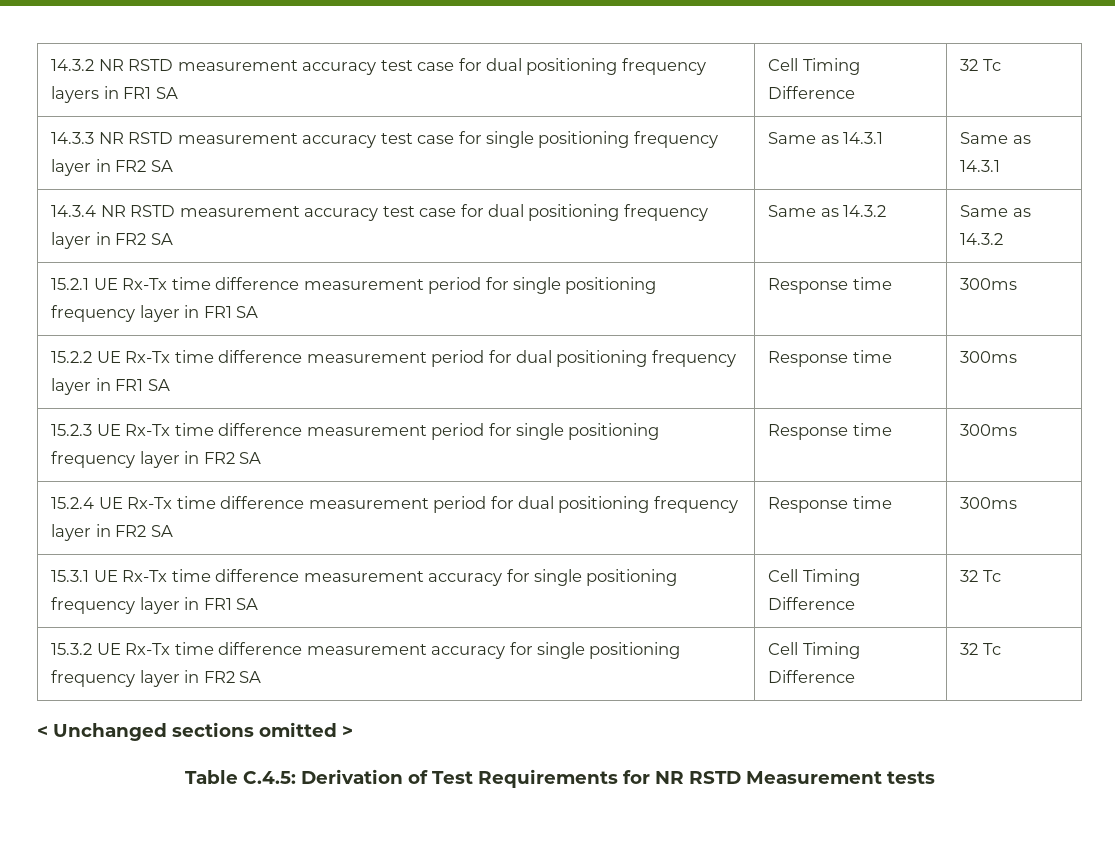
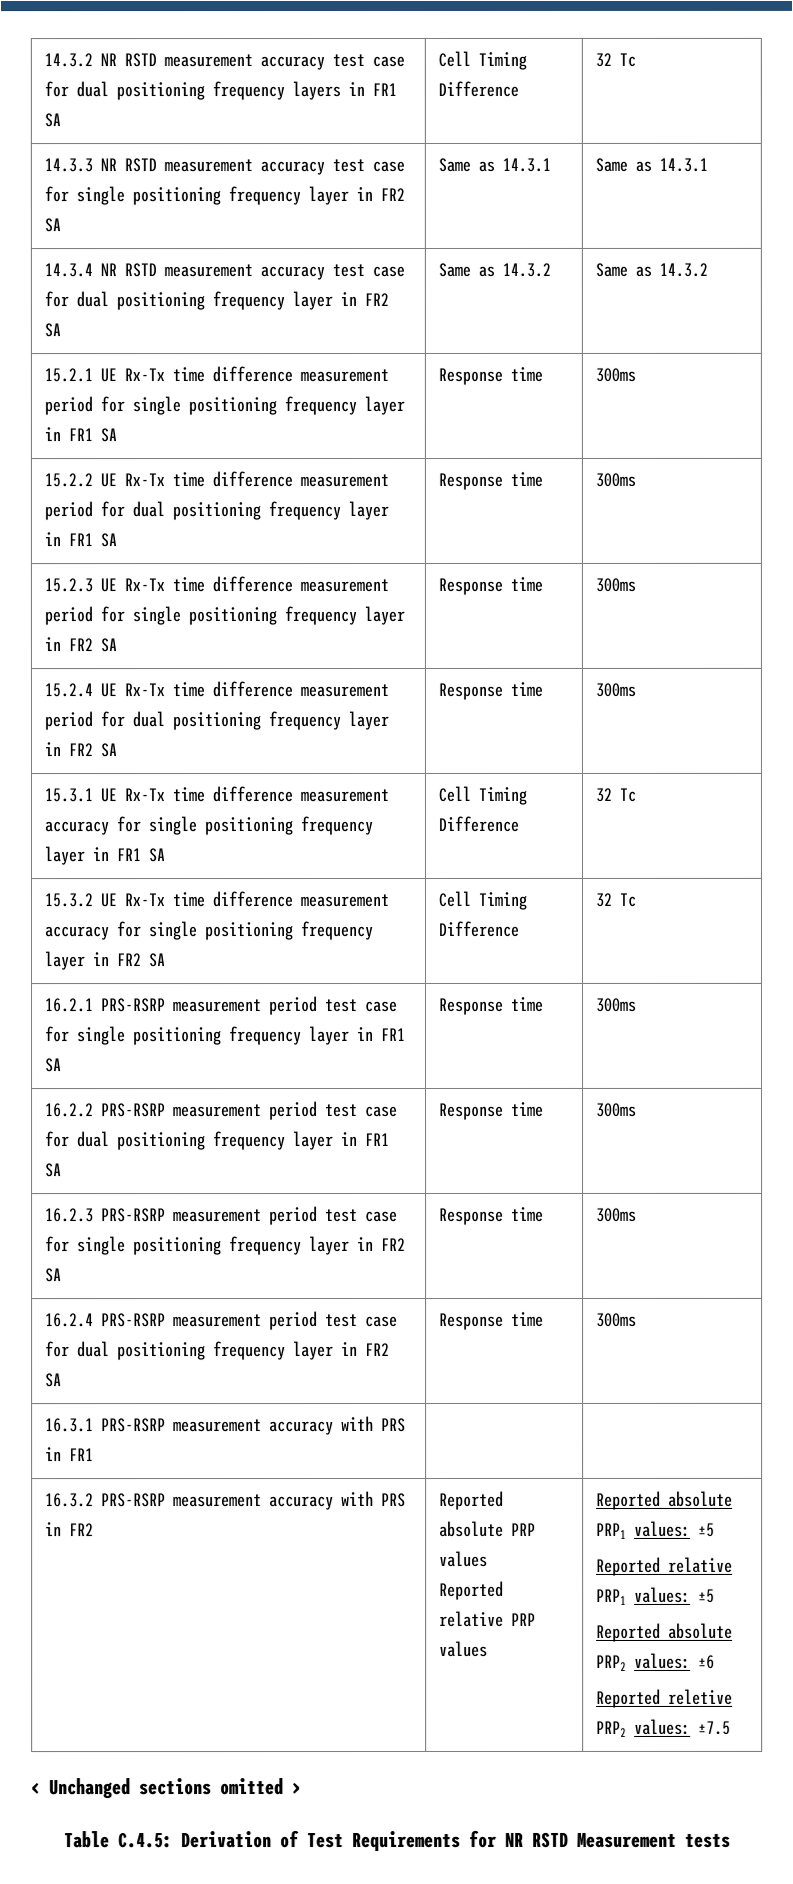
+ 16.2.1 PRS-RSRP measurement period test case for single positioning frequency layer in FR1 SA | Response time | 300ms
+ 16.2.2 PRS-RSRP measurement period test case for dual positioning frequency layer in FR1 SA | Response time | 300ms
+ 16.2.3 PRS-RSRP measurement period test case for single positioning frequency layer in FR2 SA | Response time | 300ms
+ 16.2.4 PRS-RSRP measurement period test case for dual positioning frequency layer in FR2 SA | Response time | 300ms
+ 16.3.1 PRS-RSRP measurement accuracy with PRS in FR1 | |
+ 16.3.2 PRS-RSRP measurement accuracy with PRS in FR2 | Reported absolute PRP values
+ Reported relative PRP values | Reported absolute PRP1 values: ±5
+ Reported relative PRP1 values: ±5
+ Reported absolute PRP2 values: ±6
+ Reported reletive PRP2 values: ±7.5

